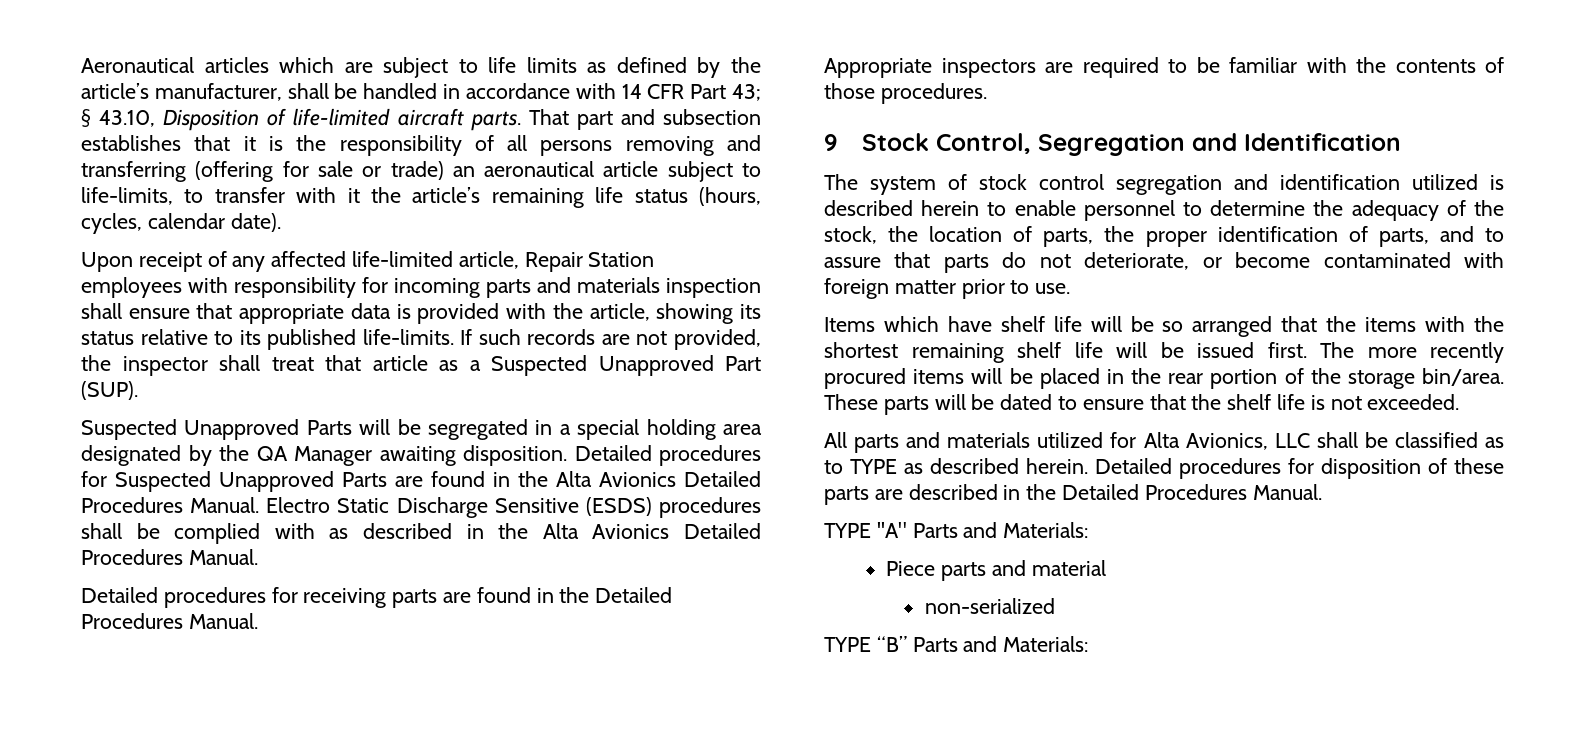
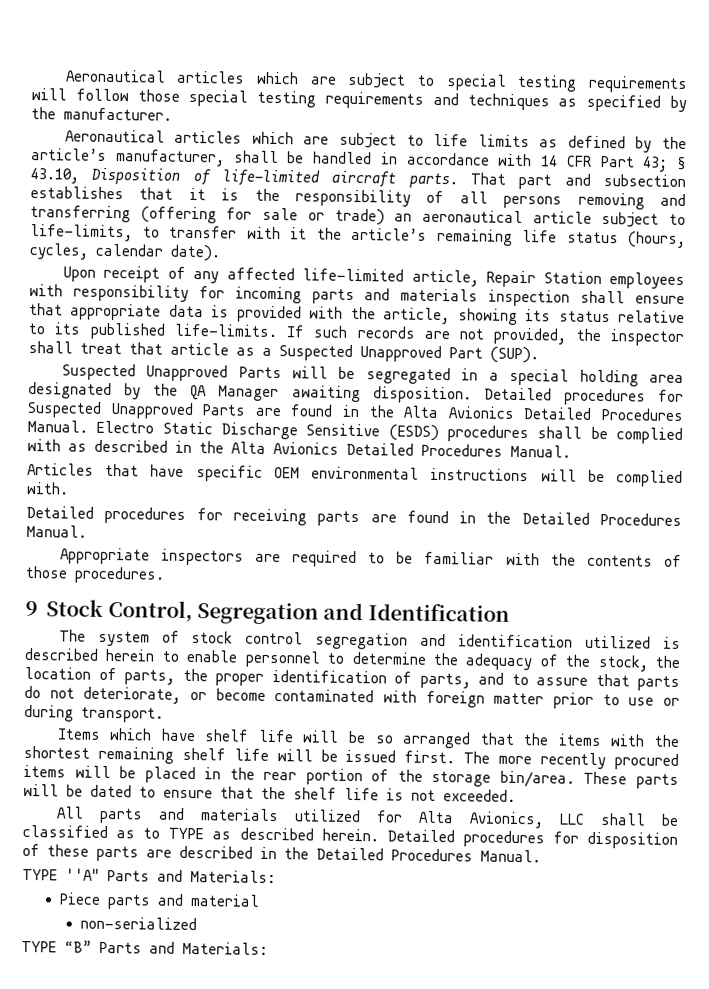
+ Aeronautical articles which are subject to special testing requirements will follow those special testing requirements and techniques as specified by the manufacturer.
+ Articles that have specific OEM environmental instructions will be complied with.
- The system of stock control segregation and identification utilized is described herein to enable personnel to determine the adequacy of the stock, the location of parts, the proper identification of parts, and to assure that parts do not deteriorate, or become contaminated with foreign matter prior to use.
+ The system of stock control segregation and identification utilized is described herein to enable personnel to determine the adequacy of the stock, the location of parts, the proper identification of parts, and to assure that parts do not deteriorate, or become contaminated with foreign matter prior to use or during transport.

